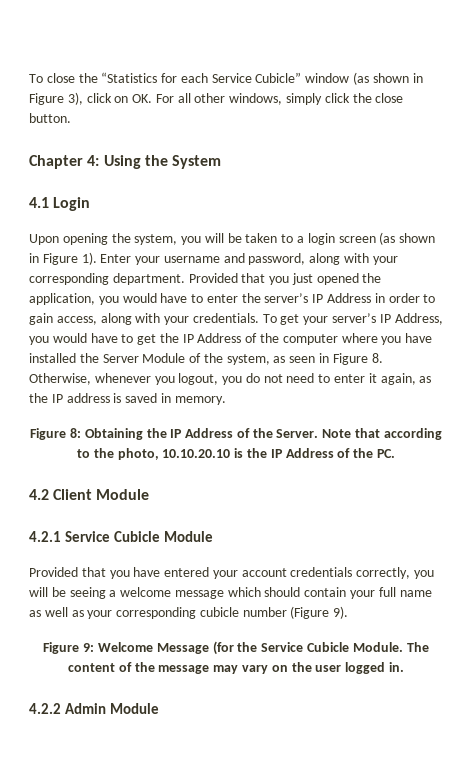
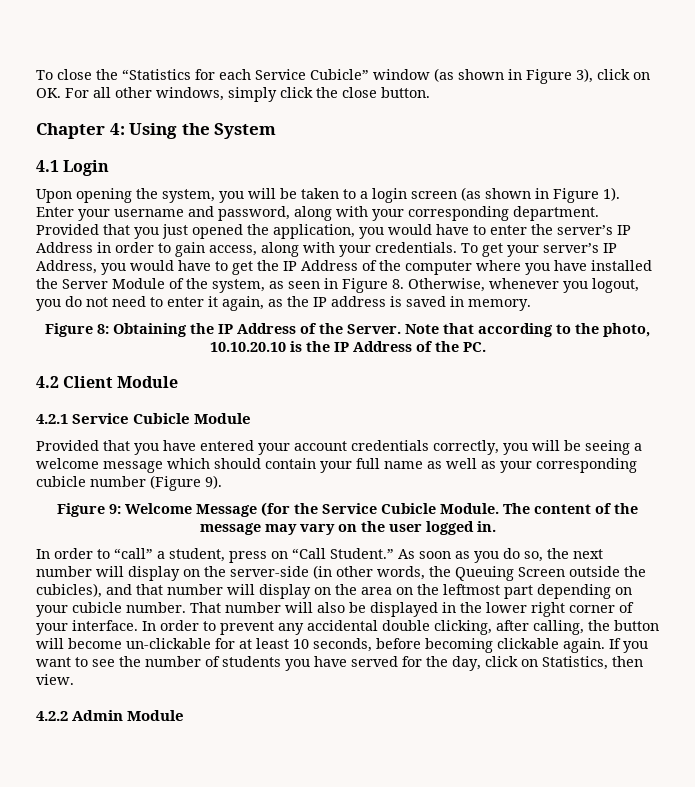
+ In order to “call” a student, press on “Call Student.” As soon as you do so, the next number will display on the server-side (in other words, the Queuing Screen outside the cubicles), and that number will display on the area on the leftmost part depending on your cubicle number. That number will also be displayed in the lower right corner of your interface. In order to prevent any accidental double clicking, after calling, the button will become un-clickable for at least 10 seconds, before becoming clickable again. If you want to see the number of students you have served for the day, click on Statistics, then view.

